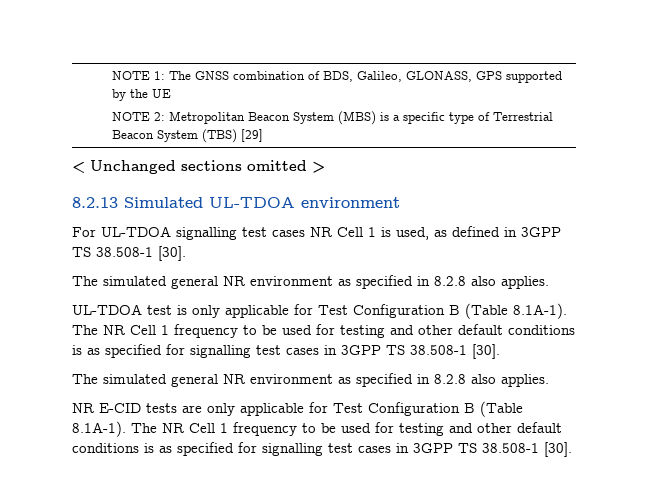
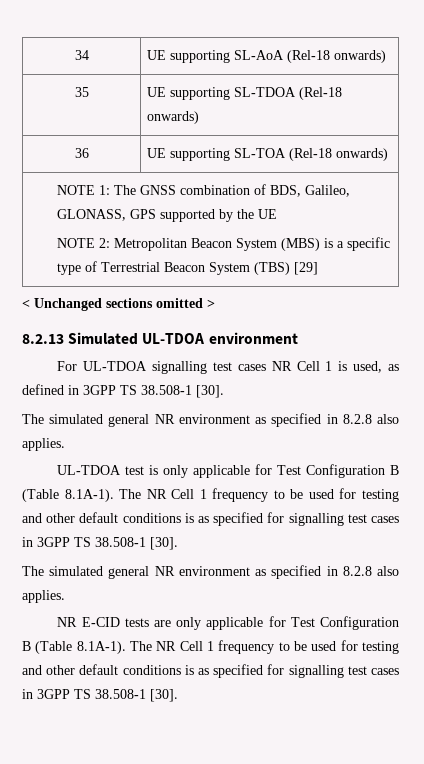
+ 34 | UE supporting SL-AoA (Rel-18 onwards)
+ 35 | UE supporting SL-TDOA (Rel-18 onwards)
+ 36 | UE supporting SL-TOA (Rel-18 onwards)

